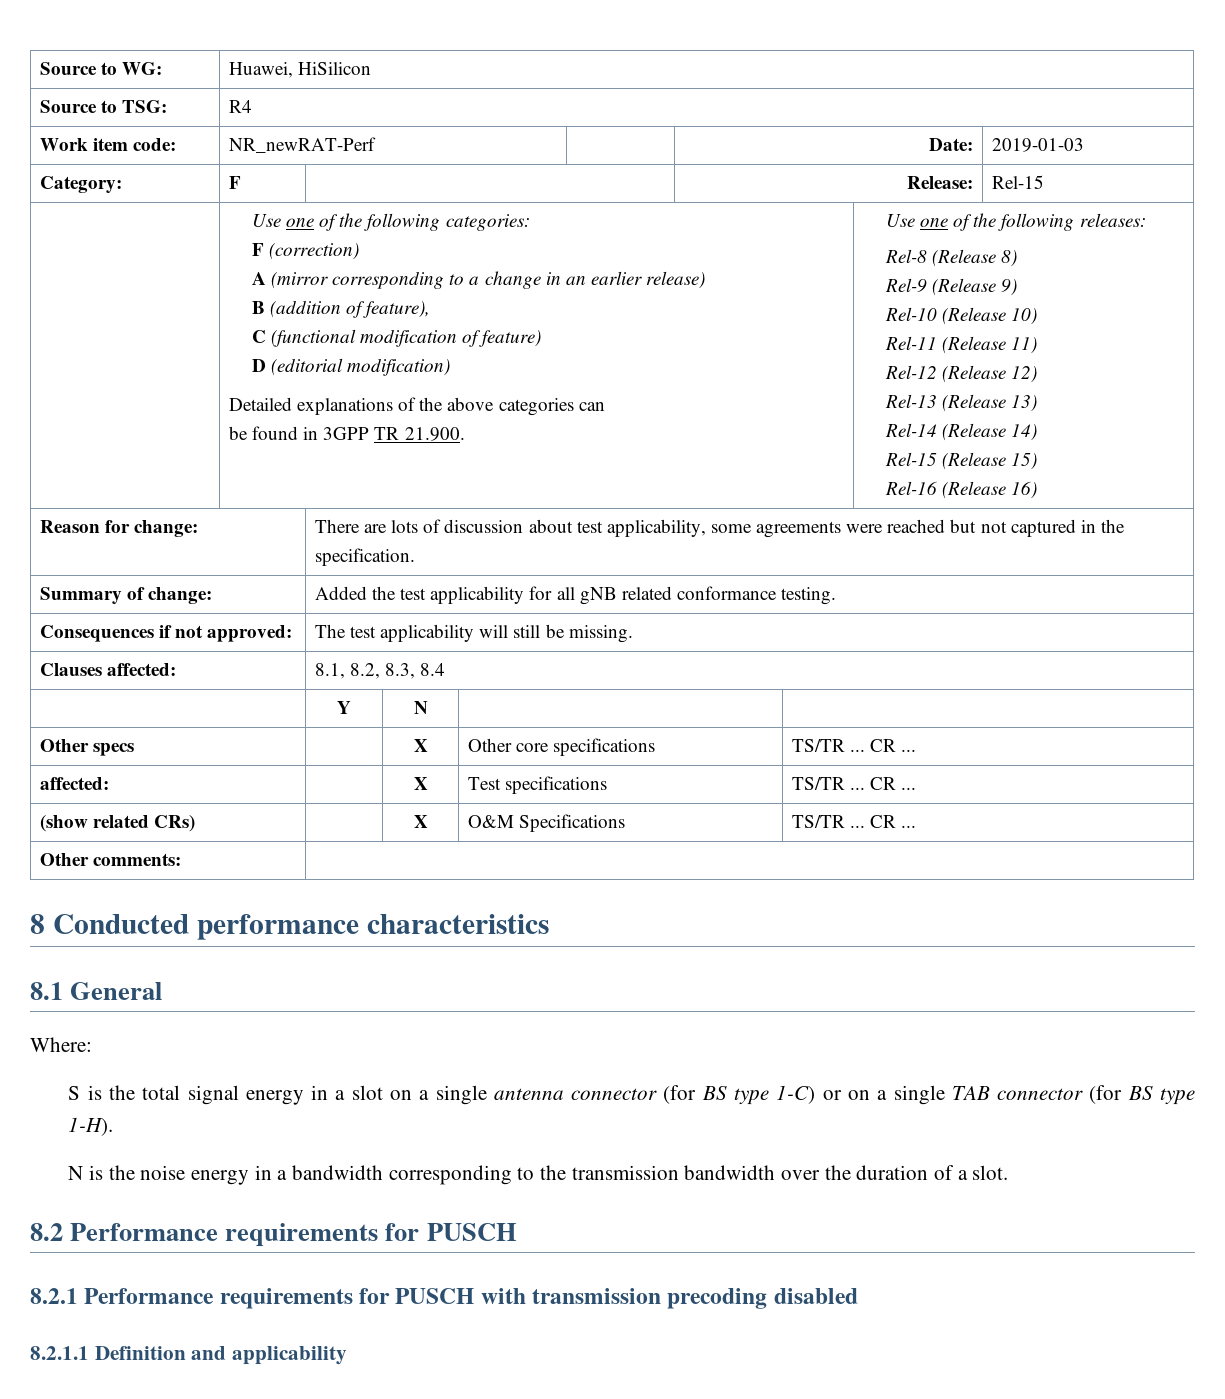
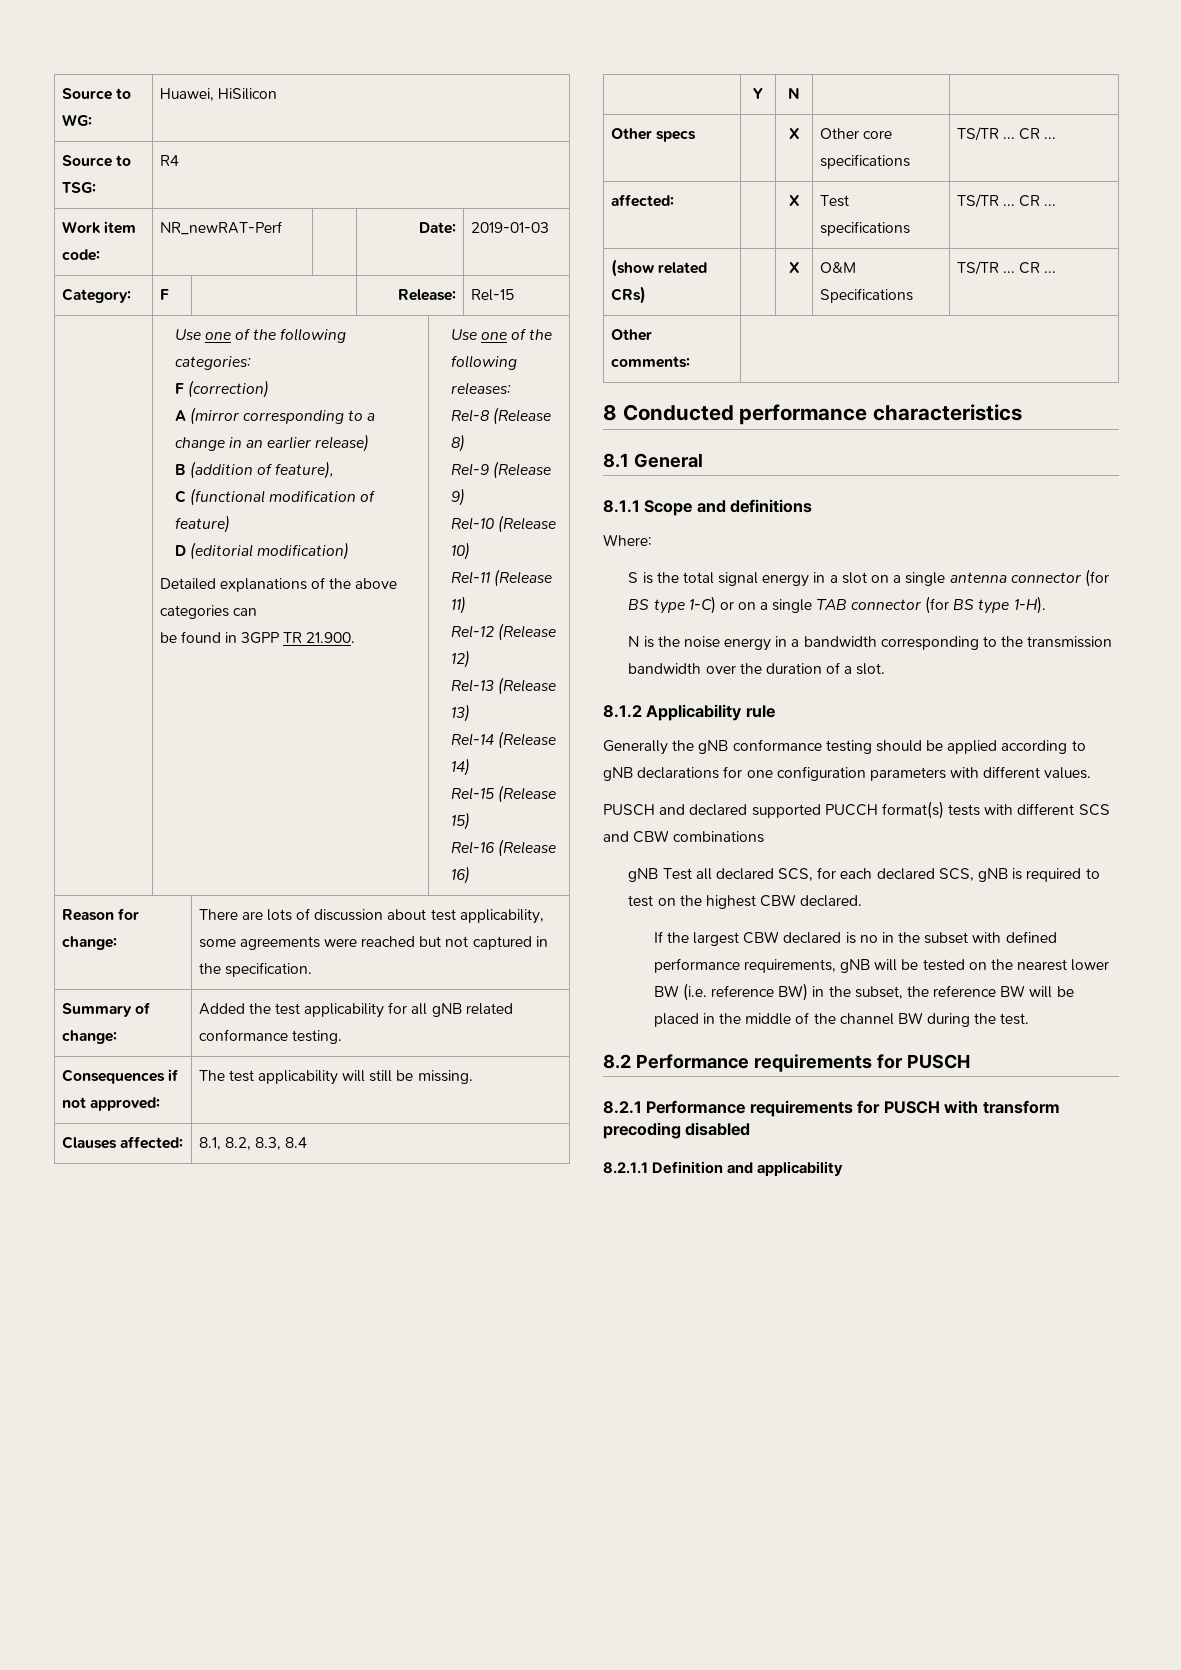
+ 8.1.1 Scope and definitions
+ 8.1.2 Applicability rule
+ Generally the gNB conformance testing should be applied according to gNB declarations for one configuration parameters with different values.
+ PUSCH and declared supported PUCCH format(s) tests with different SCS and CBW combinations
+ gNB Test all declared SCS, for each declared SCS, gNB is required to test on the highest CBW declared.
+ If the largest CBW declared is no in the subset with defined performance requirements, gNB will be tested on the nearest lower BW (i.e. reference BW) in the subset, the reference BW will be placed in the middle of the channel BW during the test.
- 8.2.1 Performance requirements for PUSCH with transmission precoding disabled
+ 8.2.1 Performance requirements for PUSCH with transform precoding disabled

